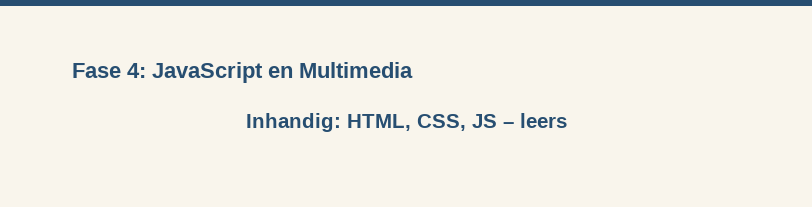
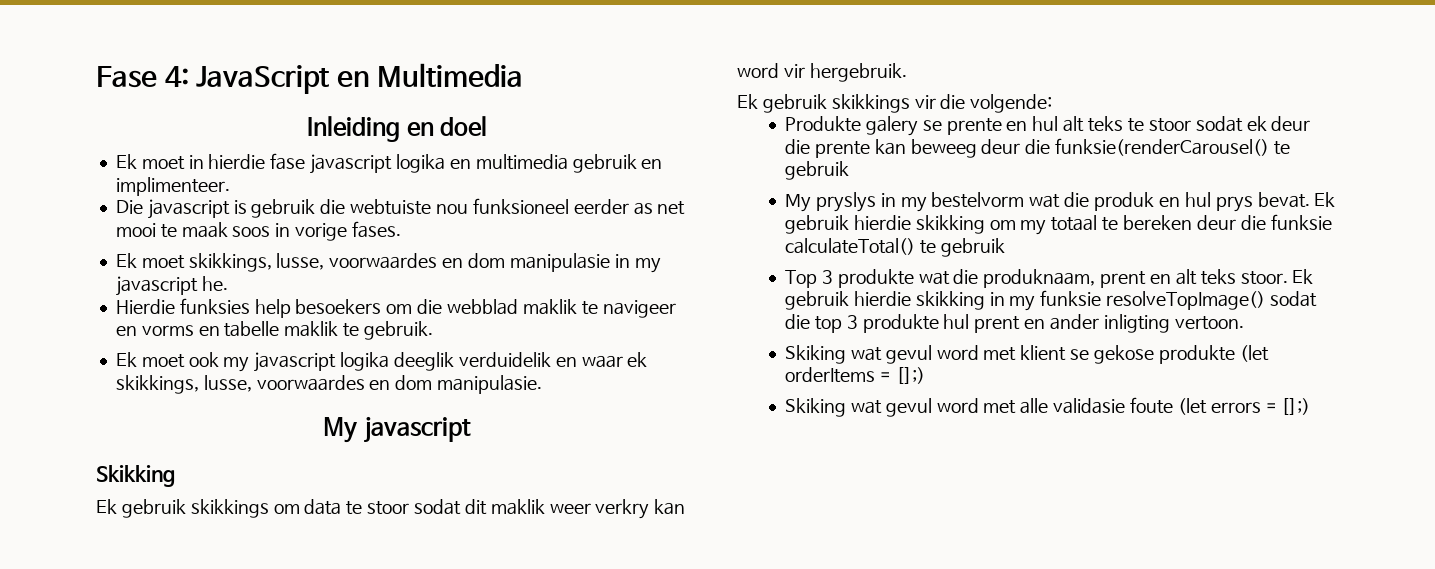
- Inhandig: HTML, CSS, JS – leers
+ Inleiding en doel
+ Ek moet in hierdie fase javascript logika en multimedia gebruik en implimenteer.
+ Die javascript is gebruik die webtuiste nou funksioneel eerder as net mooi te maak soos in vorige fases.
+ Ek moet skikkings, lusse, voorwaardes en dom manipulasie in my javascript he.
+ Hierdie funksies help besoekers om die webblad maklik te navigeer en vorms en tabelle maklik te gebruik.
+ Ek moet ook my javascript logika deeglik verduidelik en waar ek skikkings, lusse, voorwaardes en dom manipulasie.
+ My javascript
+ Skikking
+ Ek gebruik skikkings om data te stoor sodat dit maklik weer verkry kan word vir hergebruik.
+ Ek gebruik skikkings vir die volgende:
+ Produkte galery se prente en hul alt teks te stoor sodat ek deur die prente kan beweeg deur die funksie(renderCarousel() te gebruik
+ My pryslys in my bestelvorm wat die produk en hul prys bevat. Ek gebruik hierdie skikking om my totaal te bereken deur die funksie calculateTotal() te gebruik
+ Top 3 produkte wat die produknaam, prent en alt teks stoor. Ek gebruik hierdie skikking in my funksie resolveTopImage() sodat die top 3 produkte hul prent en ander inligting vertoon.
+ Skiking wat gevul word met klient se gekose produkte (let orderItems = [];)
+ Skiking wat gevul word met alle validasie foute (let errors = [];)

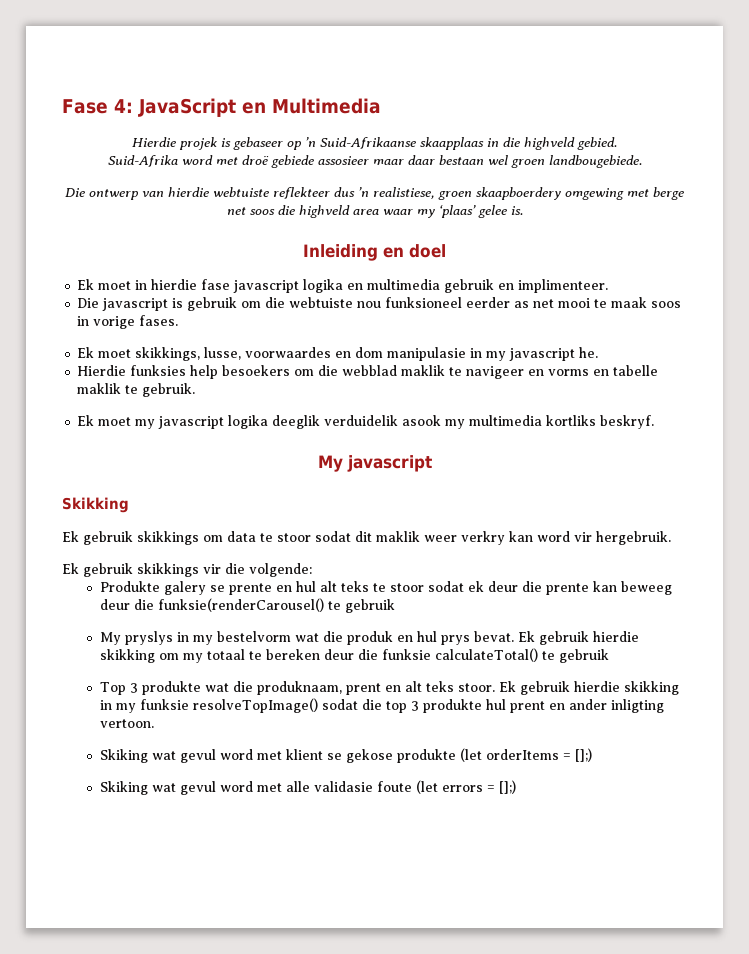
+ Hierdie projek is gebaseer op ’n Suid-Afrikaanse skaapplaas in die highveld gebied.
+ Suid-Afrika word met droë gebiede assosieer maar daar bestaan wel groen landbougebiede.
+ Die ontwerp van hierdie webtuiste reflekteer dus ’n realistiese, groen skaapboerdery omgewing met berge net soos die highveld area waar my ‘plaas’ gelee is.
- Die javascript is gebruik die webtuiste nou funksioneel eerder as net mooi te maak soos in vorige fases.
+ Die javascript is gebruik om die webtuiste nou funksioneel eerder as net mooi te maak soos in vorige fases.
- Ek moet ook my javascript logika deeglik verduidelik en waar ek skikkings, lusse, voorwaardes en dom manipulasie.
+ Ek moet my javascript logika deeglik verduidelik asook my multimedia kortliks beskryf.

